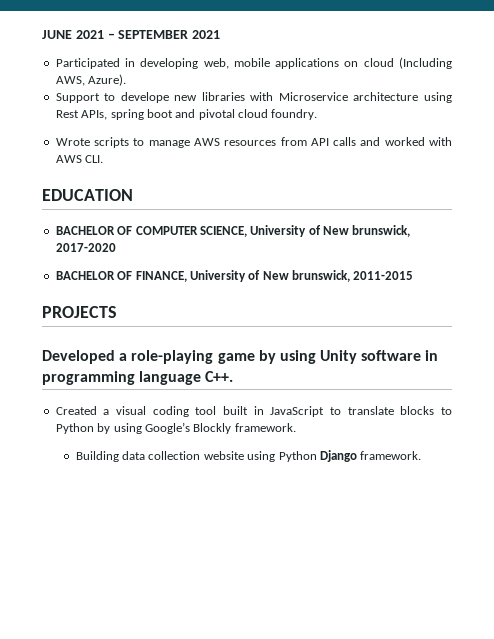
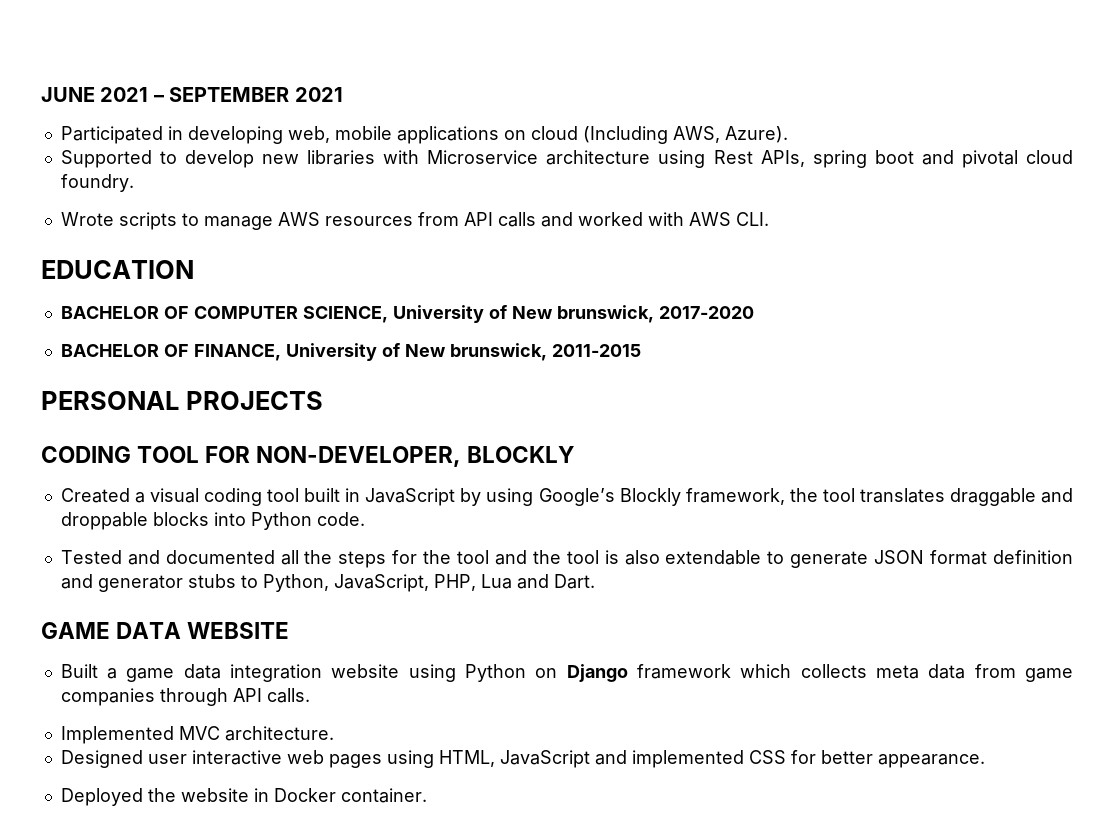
- Support to develope new libraries with Microservice architecture using Rest APIs, spring boot and pivotal cloud foundry.
+ Supported to develop new libraries with Microservice architecture using Rest APIs, spring boot and pivotal cloud foundry.
- PROJECTS
+ PERSONAL PROJECTS
- Developed a role-playing game by using Unity software in programming language C++.
+ CODING TOOL FOR NON-DEVELOPER, BLOCKLY
- Created a visual coding tool built in JavaScript to translate blocks to Python by using Google’s Blockly framework.
- Building data collection website using Python Django framework.
+ Created a visual coding tool built in JavaScript by using Google’s Blockly framework, the tool translates draggable and droppable blocks into Python code.
+ Tested and documented all the steps for the tool and the tool is also extendable to generate JSON format definition and generator stubs to Python, JavaScript, PHP, Lua and Dart.
+ GAME DATA WEBSITE
+ Built a game data integration website using Python on Django framework which collects meta data from game companies through API calls.
+ Implemented MVC architecture.
+ Designed user interactive web pages using HTML, JavaScript and implemented CSS for better appearance.
+ Deployed the website in Docker container.

